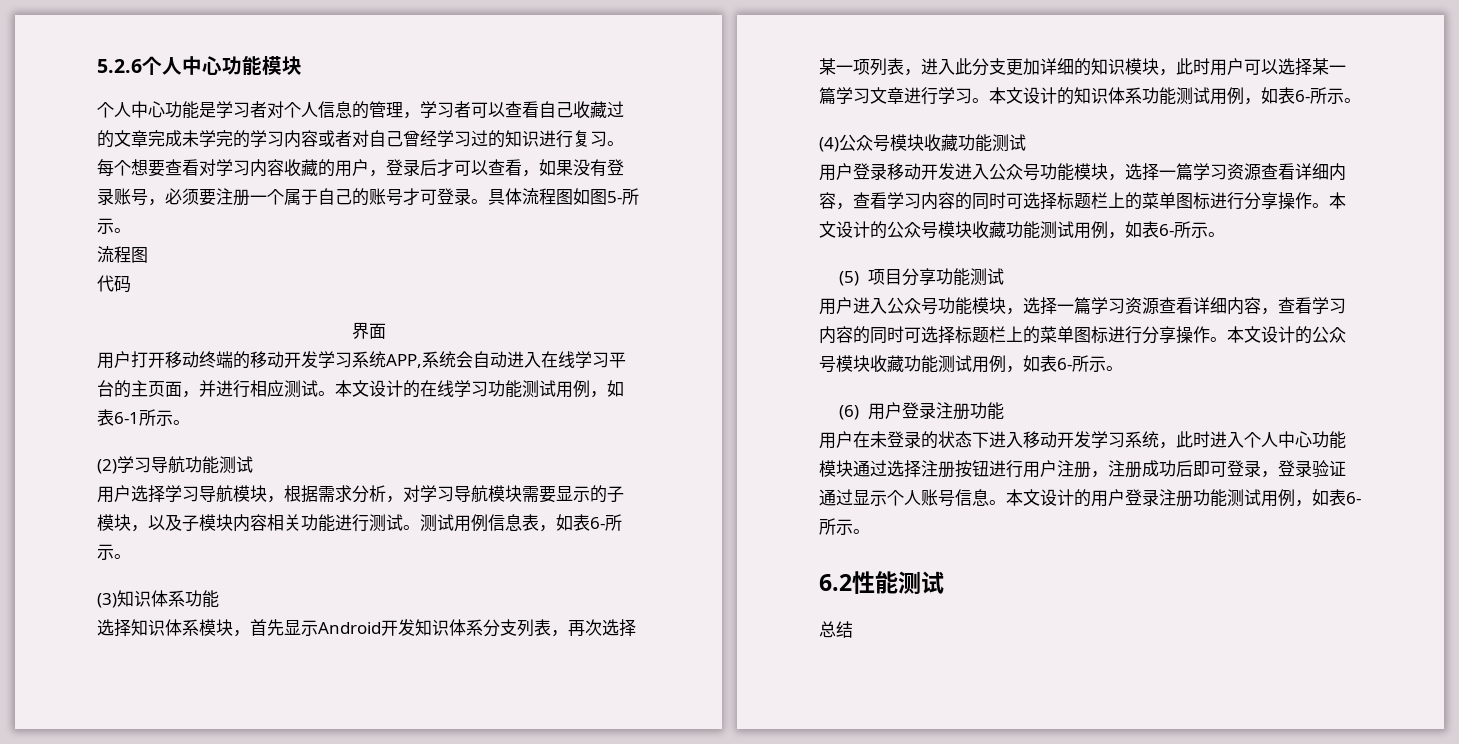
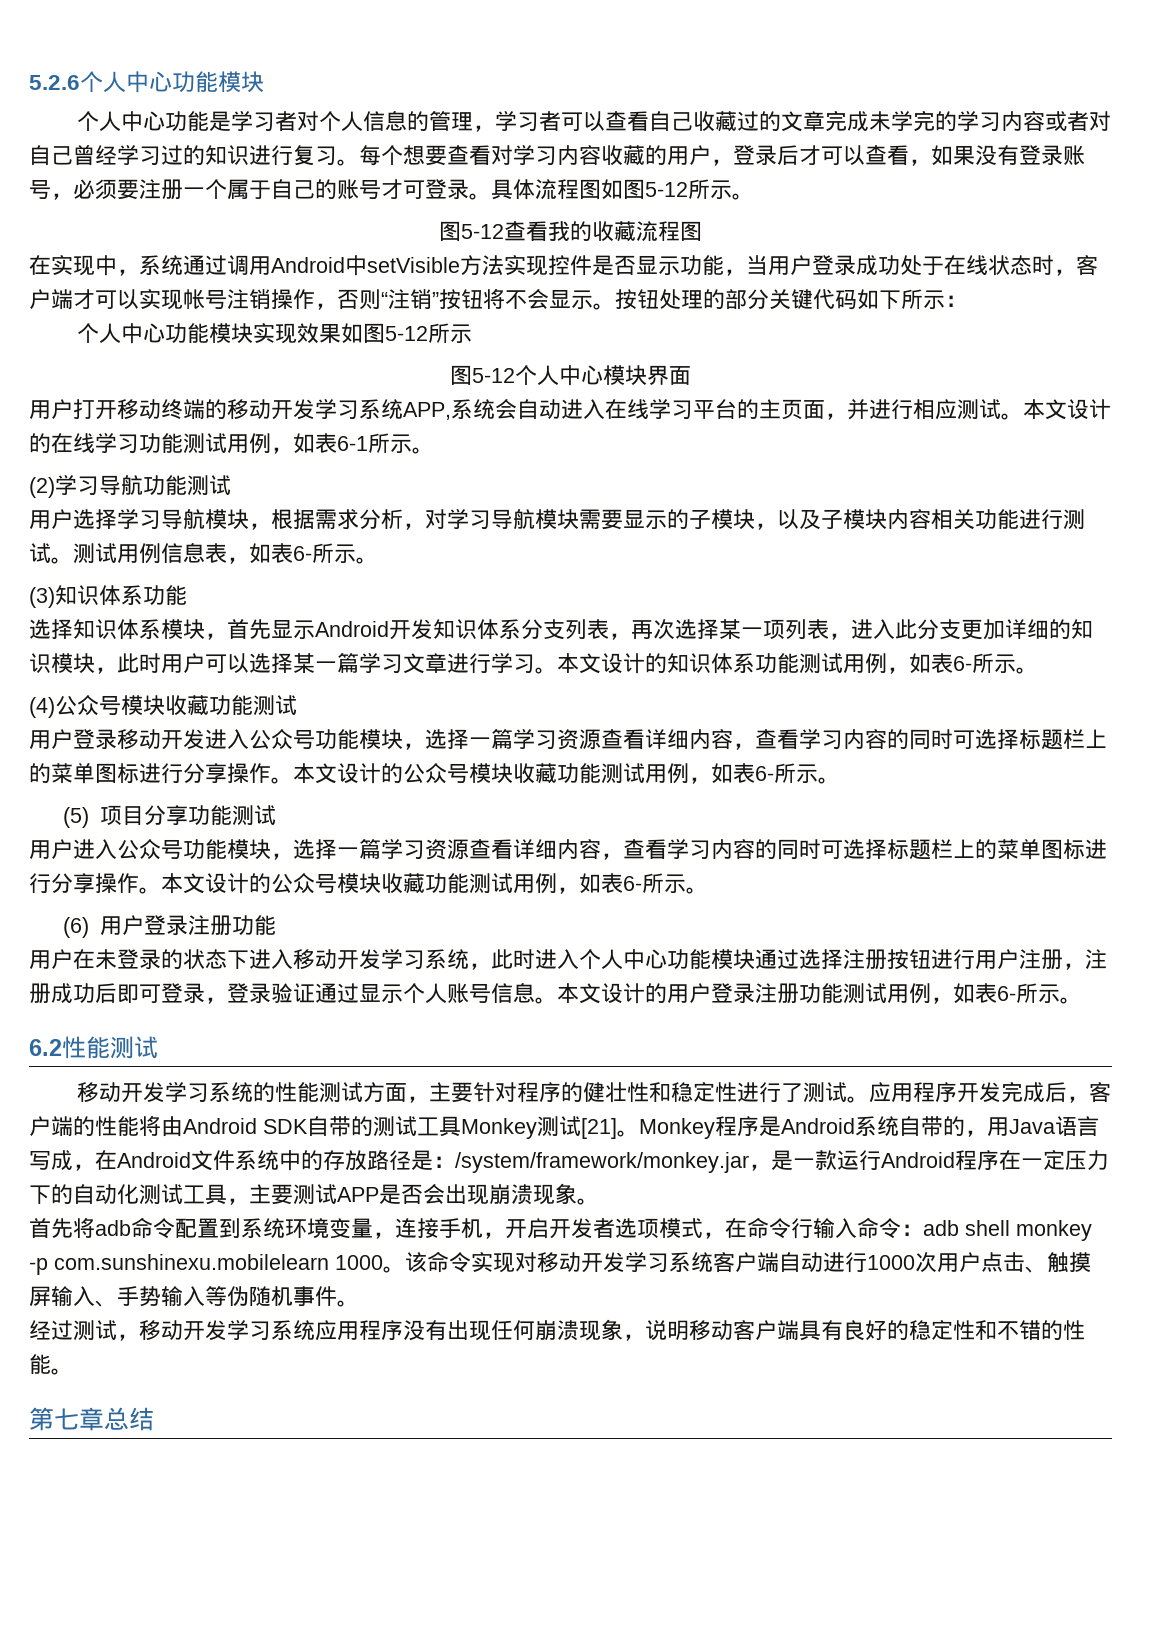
- 具体流程图如图5-所示。
- 流程图
- 代码
- 界面
+ 具体流程图如图5-12所示。
+ 图5-12查看我的收藏流程图
+ 在实现中，系统通过调用Android中setVisible方法实现控件是否显示功能，当用户登录成功处于在线状态时，客户端才可以实现帐号注销操作，否则“注销”按钮将不会显示。按钮处理的部分关键代码如下所示：
+ 个人中心功能模块实现效果如图5-12所示
+ 图5-12个人中心模块界面
- 总结
+ 移动开发学习系统的性能测试方面，主要针对程序的健壮性和稳定性进行了测试。应用程序开发完成后，客户端的性能将由Android SDK自带的测试工具Monkey测试[21]。Monkey程序是Android系统自带的，用Java语言写成，在Android文件系统中的存放路径是：/system/framework/monkey.jar，是一款运行Android程序在一定压力下的自动化测试工具，主要测试APP是否会出现崩溃现象。
+ 首先将adb命令配置到系统环境变量，连接手机，开启开发者选项模式，在命令行输入命令：adb shell monkey -p com.sunshinexu.mobilelearn 1000。该命令实现对移动开发学习系统客户端自动进行1000次用户点击、触摸屏输入、手势输入等伪随机事件。
+ 经过测试，移动开发学习系统应用程序没有出现任何崩溃现象，说明移动客户端具有良好的稳定性和不错的性能。
+ 第七章总结

